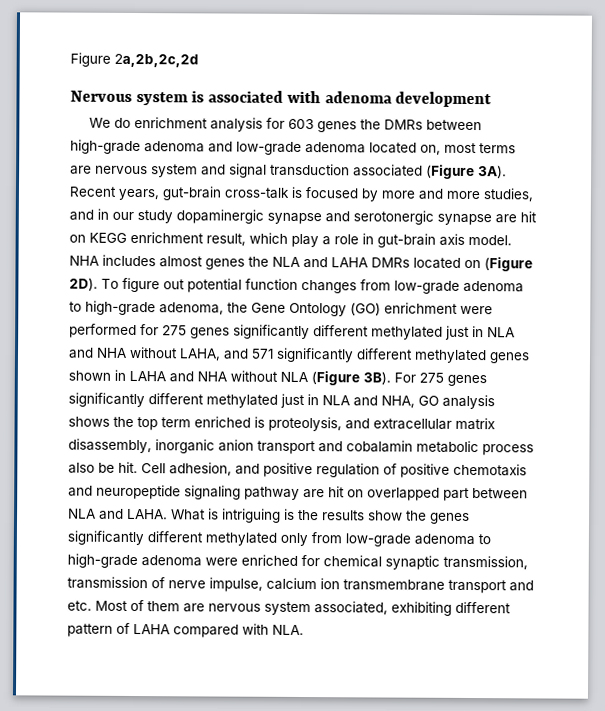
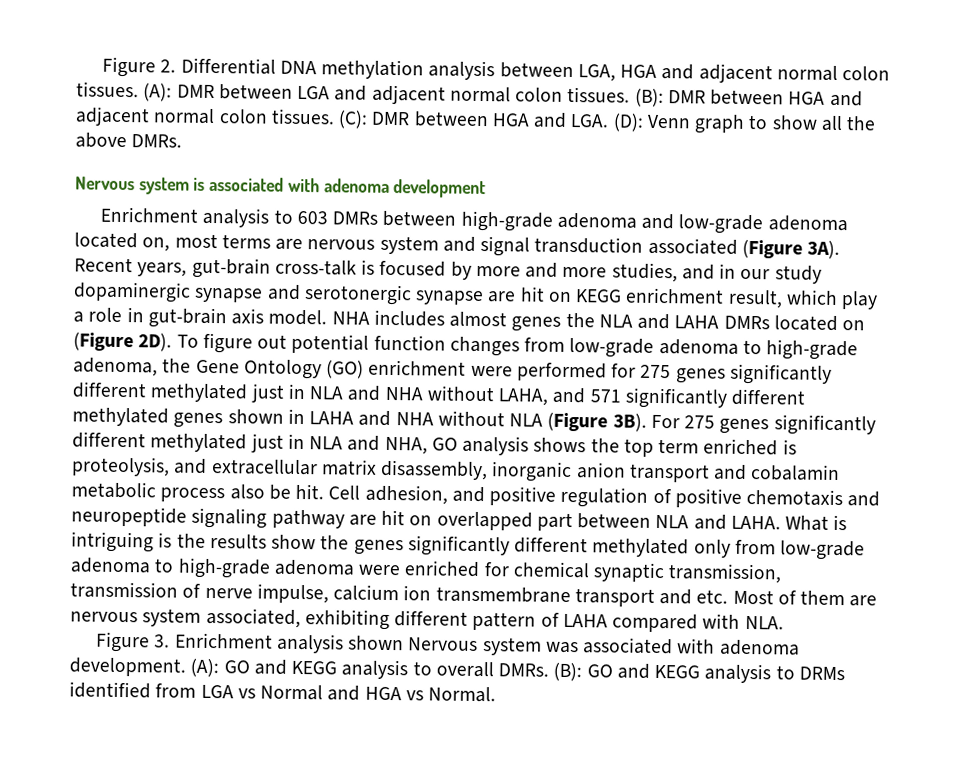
- Figure 2a,2b,2c,2d
+ Figure 2. Differential DNA methylation analysis between LGA, HGA and adjacent normal colon tissues. (A): DMR between LGA and adjacent normal colon tissues. (B): DMR between HGA and adjacent normal colon tissues. (C): DMR between HGA and LGA. (D): Venn graph to show all the above DMRs.
- We do enrichment analysis for 603 genes the DMRs between high-grade adenoma and low-grade adenoma located on, most terms are nervous system and signal transduction associated (Figure 3A).
+ Enrichment analysis to 603 DMRs between high-grade adenoma and low-grade adenoma located on, most terms are nervous system and signal transduction associated (Figure 3A).
+ Figure 3. Enrichment analysis shown Nervous system was associated with adenoma development. (A): GO and KEGG analysis to overall DMRs. (B): GO and KEGG analysis to DRMs identified from LGA vs Normal and HGA vs Normal.

